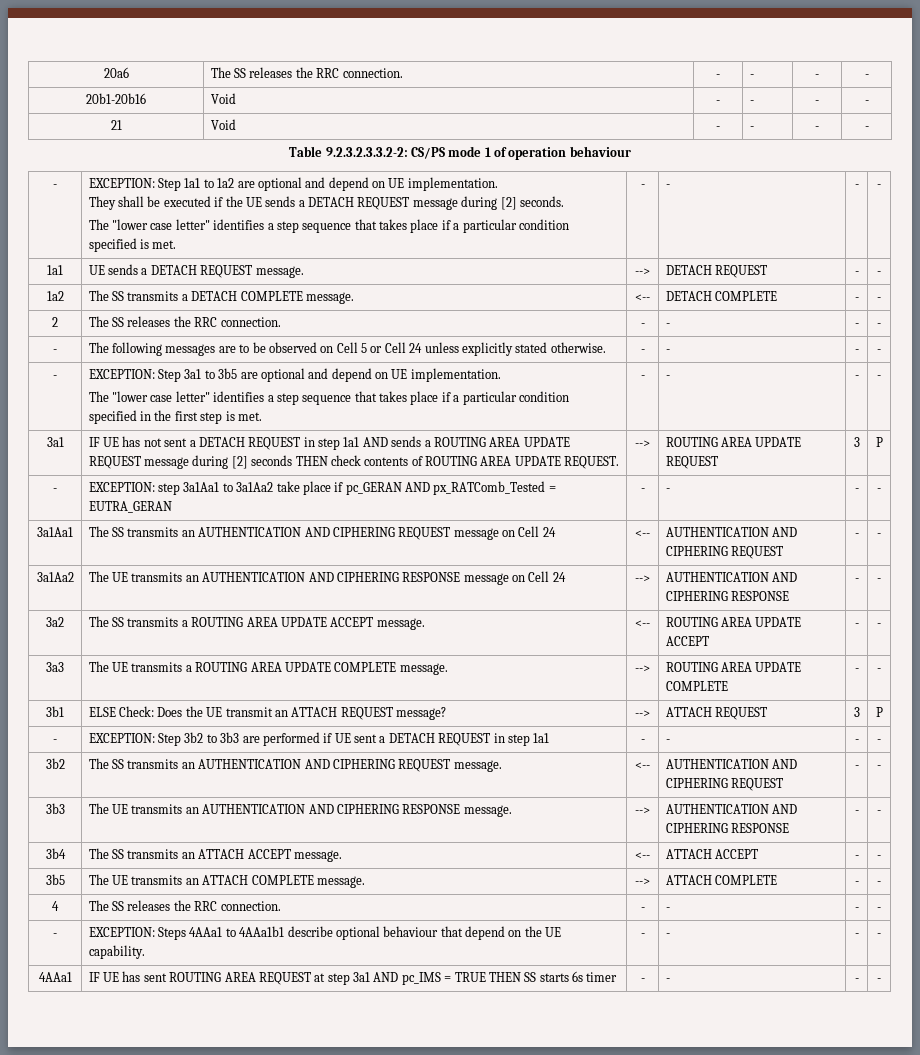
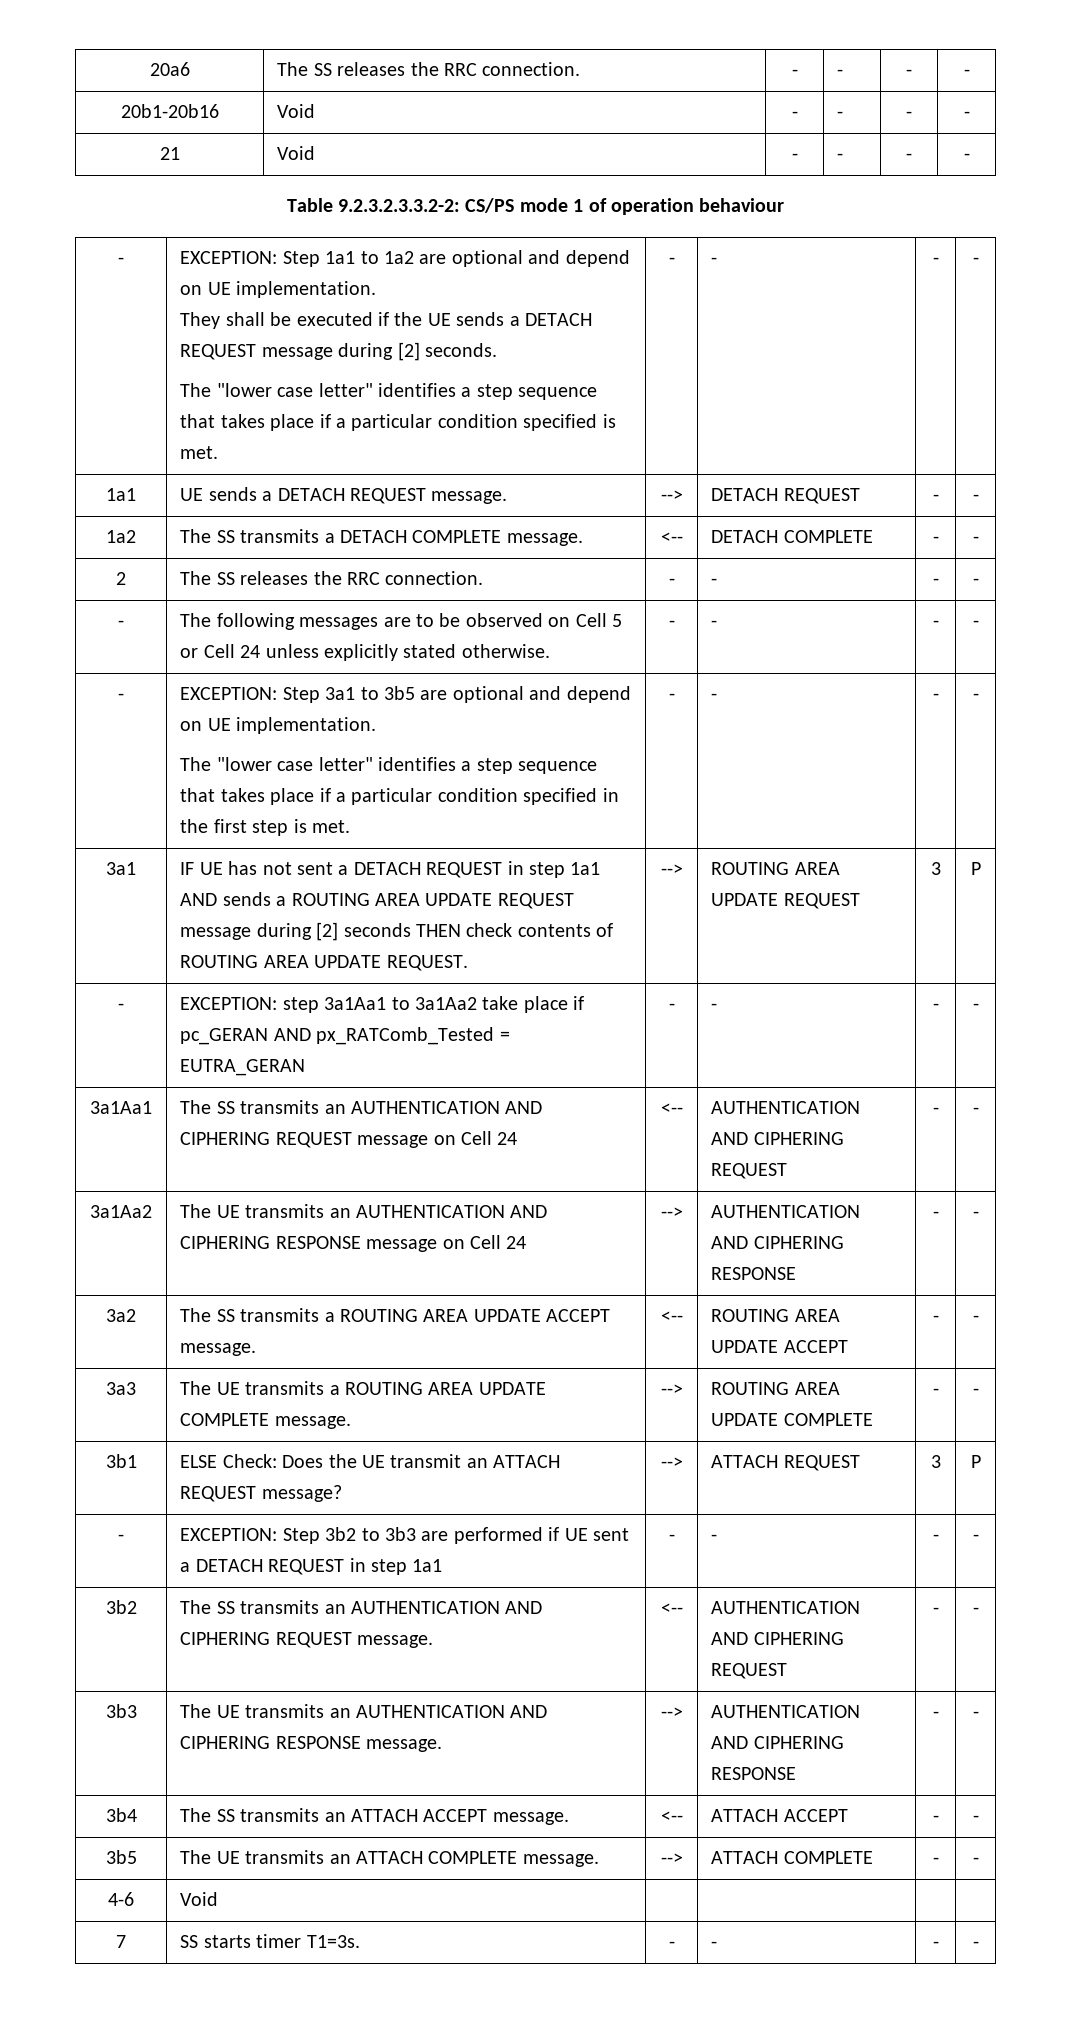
- 4 | The SS releases the RRC connection. | - | - | - | -
- - | EXCEPTION: Steps 4AAa1 to 4AAa1b1 describe optional behaviour that depend on the UE capability. | - | - | - | -
- 4AAa1 | IF UE has sent ROUTING AREA REQUEST at step 3a1 AND pc_IMS = TRUE THEN SS starts 6s timer | - | - | - | -
+ 4-6 | Void | | | |
+ 7 | SS starts timer T1=3s. | - | - | - | -

